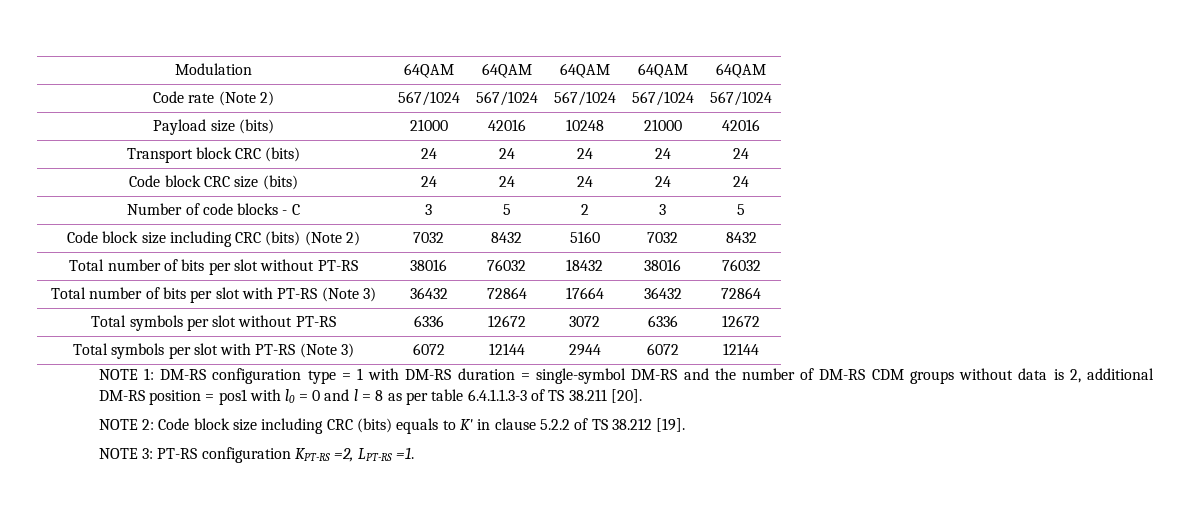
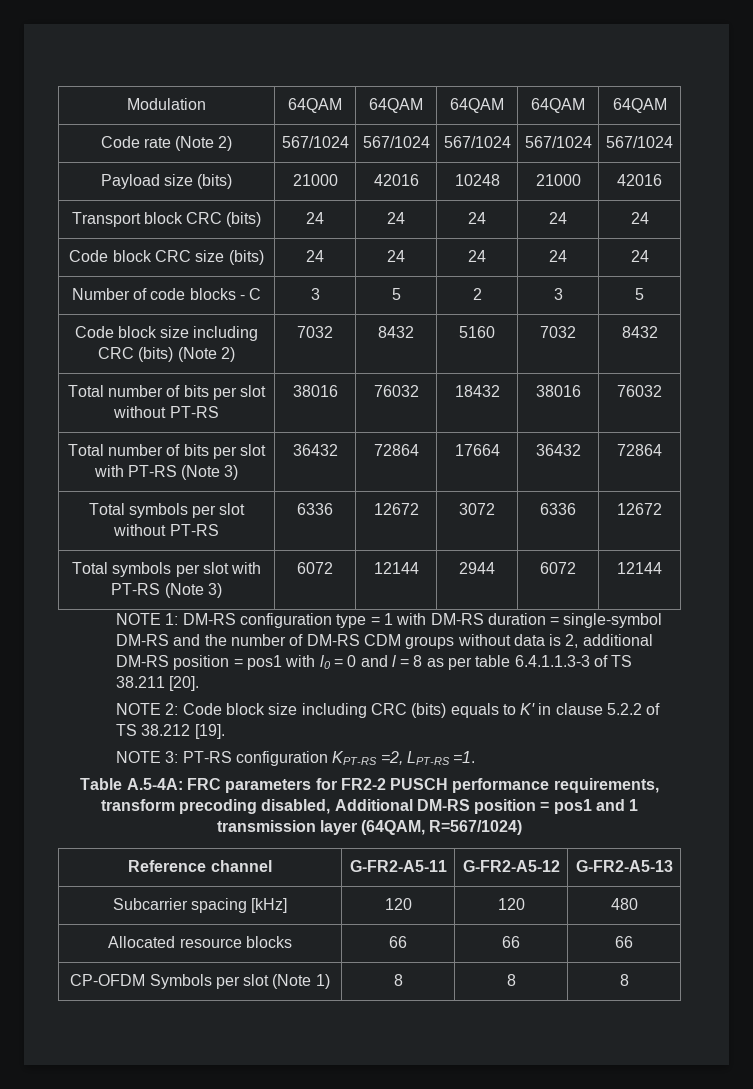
+ Table A.5-4A: FRC parameters for FR2-2 PUSCH performance requirements, transform precoding disabled, Additional DM-RS position = pos1 and 1 transmission layer (64QAM, R=567/1024)
+ Reference channel | G-FR2-A5-11 | G-FR2-A5-12 | G-FR2-A5-13
+ Subcarrier spacing [kHz] | 120 | 120 | 480
+ Allocated resource blocks | 66 | 66 | 66
+ CP-OFDM Symbols per slot (Note 1) | 8 | 8 | 8

